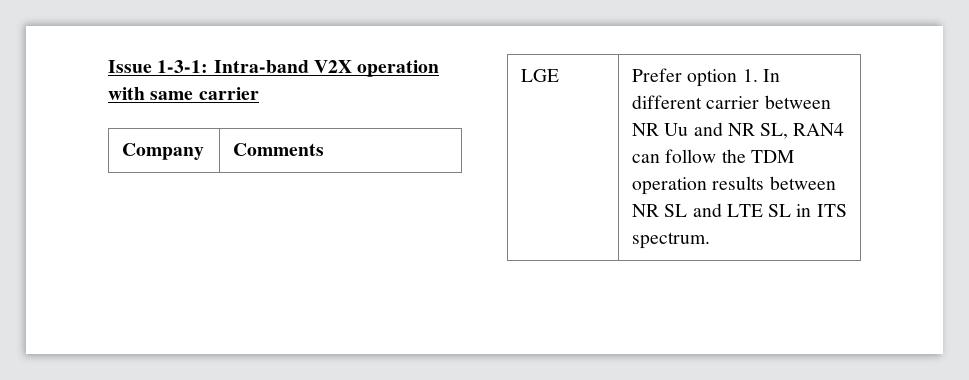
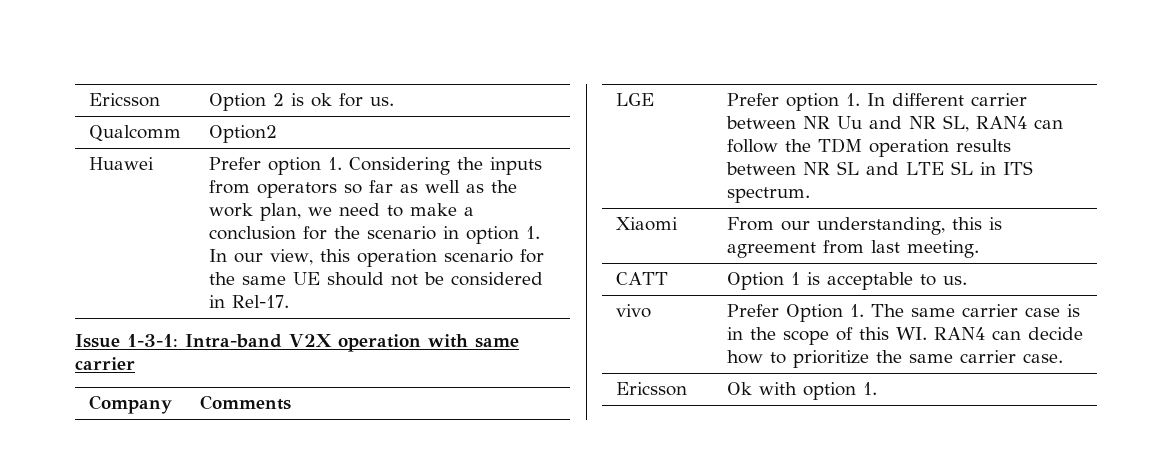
+ Ericsson | Option 2 is ok for us.
+ Qualcomm | Option2
+ Huawei | Prefer option 1. Considering the inputs from operators so far as well as the work plan, we need to make a conclusion for the scenario in option 1. In our view, this operation scenario for the same UE should not be considered in Rel-17.
+ Xiaomi | From our understanding, this is agreement from last meeting.
+ CATT | Option 1 is acceptable to us.
+ vivo | Prefer Option 1. The same carrier case is in the scope of this WI. RAN4 can decide how to prioritize the same carrier case.
+ Ericsson | Ok with option 1.

